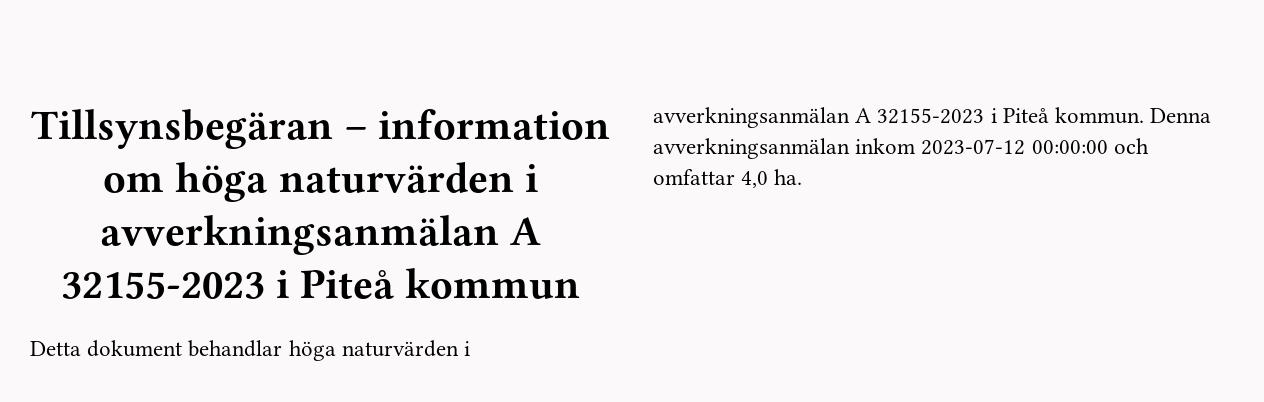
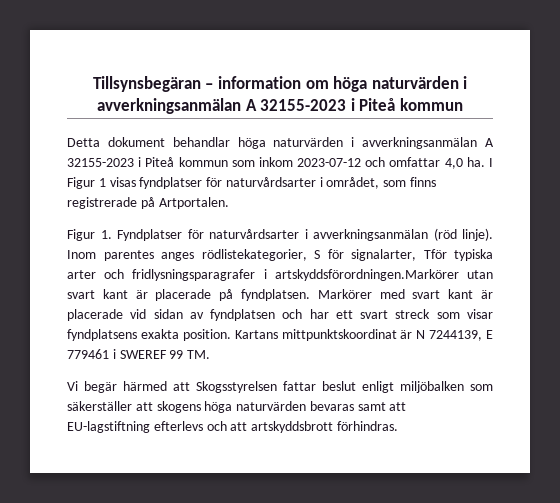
- Detta dokument behandlar höga naturvärden i avverkningsanmälan A 32155-2023 i Piteå kommun. Denna avverkningsanmälan inkom 2023-07-12 00:00:00 och omfattar 4,0 ha.
+ Detta dokument behandlar höga naturvärden i avverkningsanmälan A 32155-2023 i Piteå kommun som inkom 2023-07-12 och omfattar 4,0 ha.
+ I Figur 1 visas fyndplatser för naturvårdsarter i området, som finns registrerade på Artportalen.
+ Figur 1. Fyndplatser för naturvårdsarter i avverkningsanmälan (röd linje). Inom parentes anges rödlistekategorier, S för signalarter, Tför typiska arter och fridlysningsparagrafer i artskyddsförordningen.Markörer utan svart kant är placerade på fyndplatsen. Markörer med svart kant är placerade vid sidan av fyndplatsen och har ett svart streck som visar fyndplatsens exakta position. Kartans mittpunktskoordinat är N 7244139, E 779461 i SWEREF 99 TM.
+ Vi begär härmed att Skogsstyrelsen fattar beslut enligt miljöbalken som säkerställer att skogens höga naturvärden bevaras samt att EU-lagstiftning efterlevs och att artskyddsbrott förhindras.

